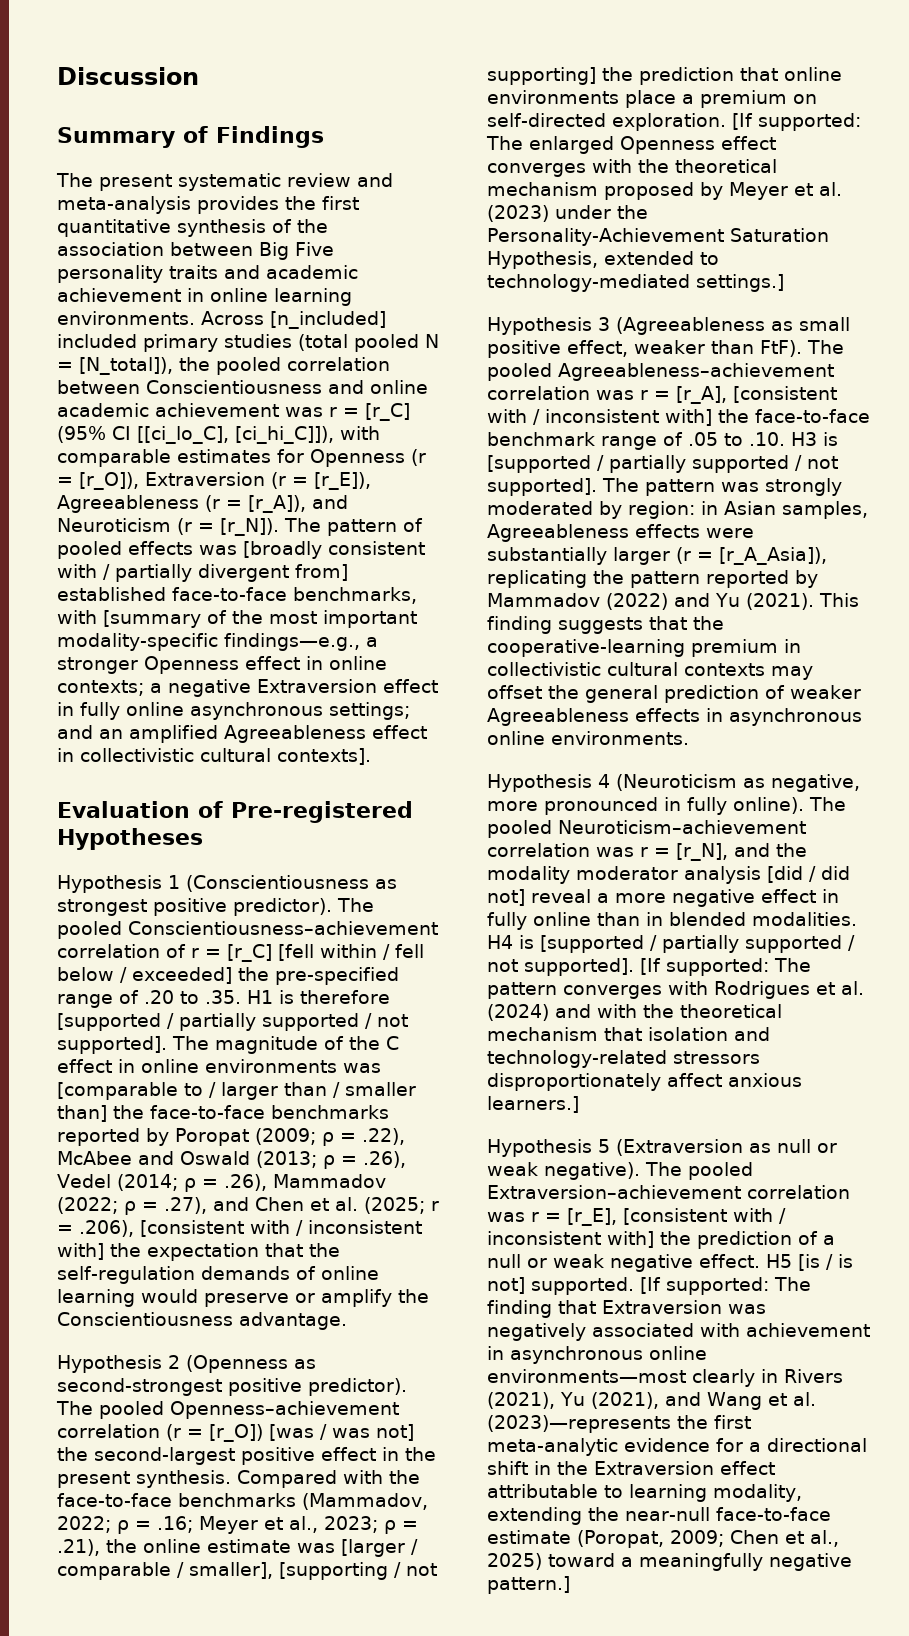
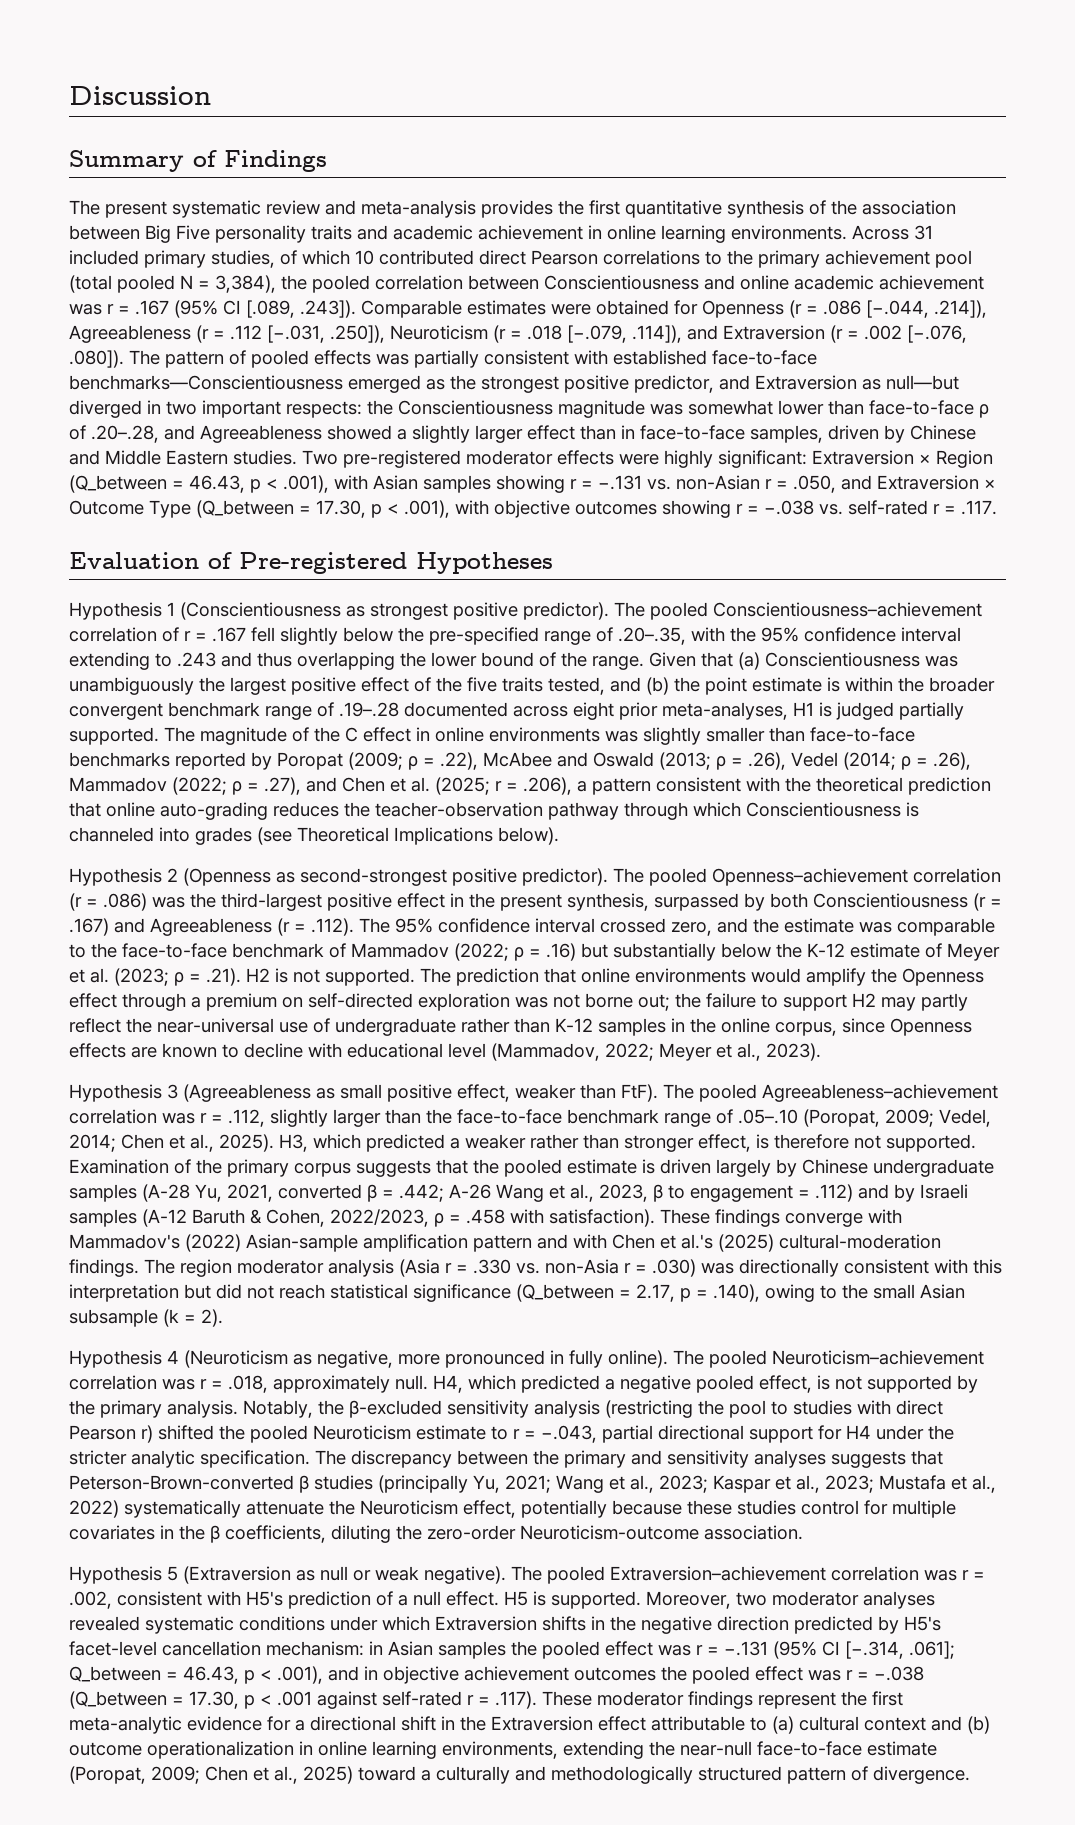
- Across [n_included] included primary studies (total pooled N = [N_total]), the pooled correlation between Conscientiousness and online academic achievement was r = [r_C] (95% CI [[ci_lo_C], [ci_hi_C]]), with comparable estimates for Openness (r = [r_O]), Extraversion (r = [r_E]), Agreeableness (r = [r_A]), and Neuroticism (r = [r_N]). The pattern of pooled effects was [broadly consistent with / partially divergent from] established face-to-face benchmarks, with [summary of the most important modality-specific findings—e.g., a stronger Openness effect in online contexts; a negative Extraversion effect in fully online asynchronous settings; and an amplified Agreeableness effect in collectivistic cultural contexts].
+ Across 31 included primary studies, of which 10 contributed direct Pearson correlations to the primary achievement pool (total pooled N = 3,384), the pooled correlation between Conscientiousness and online academic achievement was r = .167 (95% CI [.089, .243]). Comparable estimates were obtained for Openness (r = .086 [−.044, .214]), Agreeableness (r = .112 [−.031, .250]), Neuroticism (r = .018 [−.079, .114]), and Extraversion (r = .002 [−.076, .080]). The pattern of pooled effects was partially consistent with established face-to-face benchmarks—Conscientiousness emerged as the strongest positive predictor, and Extraversion as null—but diverged in two important respects: the Conscientiousness magnitude was somewhat lower than face-to-face ρ of .20–.28, and Agreeableness showed a slightly larger effect than in face-to-face samples, driven by Chinese and Middle Eastern studies. Two pre-registered moderator effects were highly significant: Extraversion × Region (Q_between = 46.43, p < .001), with Asian samples showing r = −.131 vs. non-Asian r = .050, and Extraversion × Outcome Type (Q_between = 17.30, p < .001), with objective outcomes showing r = −.038 vs. self-rated r = .117.
- The pooled Conscientiousness–achievement correlation of r = [r_C] [fell within / fell below / exceeded] the pre-specified range of .20 to .35. H1 is therefore [supported / partially supported / not supported].
+ The pooled Conscientiousness–achievement correlation of r = .167 fell slightly below the pre-specified range of .20–.35, with the 95% confidence interval extending to .243 and thus overlapping the lower bound of the range. Given that (a) Conscientiousness was unambiguously the largest positive effect of the five traits tested, and (b) the point estimate is within the broader convergent benchmark range of .19–.28 documented across eight prior meta-analyses, H1 is judged partially supported.
- The magnitude of the C effect in online environments was [comparable to / larger than / smaller than] the face-to-face benchmarks reported by Poropat (2009; ρ = .22), McAbee and Oswald (2013; ρ = .26), Vedel (2014; ρ = .26), Mammadov (2022; ρ = .27), and Chen et al. (2025; r = .206), [consistent with / inconsistent with] the expectation that the self-regulation demands of online learning would preserve or amplify the Conscientiousness advantage.
+ The magnitude of the C effect in online environments was slightly smaller than face-to-face benchmarks reported by Poropat (2009; ρ = .22), McAbee and Oswald (2013; ρ = .26), Vedel (2014; ρ = .26), Mammadov (2022; ρ = .27), and Chen et al. (2025; r = .206), a pattern consistent with the theoretical prediction that online auto-grading reduces the teacher-observation pathway through which Conscientiousness is channeled into grades (see Theoretical Implications below).
- The pooled Openness–achievement correlation (r = [r_O]) [was / was not] the second-largest positive effect in the present synthesis. Compared with the face-to-face benchmarks (Mammadov, 2022; ρ = .16; Meyer et al., 2023; ρ = .21), the online estimate was [larger / comparable / smaller], [supporting / not supporting] the prediction that online environments place a premium on self-directed exploration. [If supported: The enlarged Openness effect converges with the theoretical mechanism proposed by Meyer et al. (2023) under the Personality-Achievement Saturation Hypothesis, extended to technology-mediated settings.]
+ The pooled Openness–achievement correlation (r = .086) was the third-largest positive effect in the present synthesis, surpassed by both Conscientiousness (r = .167) and Agreeableness (r = .112). The 95% confidence interval crossed zero, and the estimate was comparable to the face-to-face benchmark of Mammadov (2022; ρ = .16) but substantially below the K-12 estimate of Meyer et al. (2023; ρ = .21). H2 is not supported. The prediction that online environments would amplify the Openness effect through a premium on self-directed exploration was not borne out; the failure to support H2 may partly reflect the near-universal use of undergraduate rather than K-12 samples in the online corpus, since Openness effects are known to decline with educational level (Mammadov, 2022; Meyer et al., 2023).
- The pooled Agreeableness–achievement correlation was r = [r_A], [consistent with / inconsistent with] the face-to-face benchmark range of .05 to .10. H3 is [supported / partially supported / not supported]. The pattern was strongly moderated by region: in Asian samples, Agreeableness effects were substantially larger (r = [r_A_Asia]), replicating the pattern reported by Mammadov (2022) and Yu (2021). This finding suggests that the cooperative-learning premium in collectivistic cultural contexts may offset the general prediction of weaker Agreeableness effects in asynchronous online environments.
+ The pooled Agreeableness–achievement correlation was r = .112, slightly larger than the face-to-face benchmark range of .05–.10 (Poropat, 2009; Vedel, 2014; Chen et al., 2025). H3, which predicted a weaker rather than stronger effect, is therefore not supported. Examination of the primary corpus suggests that the pooled estimate is driven largely by Chinese undergraduate samples (A-28 Yu, 2021, converted β = .442; A-26 Wang et al., 2023, β to engagement = .112) and by Israeli samples (A-12 Baruth & Cohen, 2022/2023, ρ = .458 with satisfaction). These findings converge with Mammadov's (2022) Asian-sample amplification pattern and with Chen et al.'s (2025) cultural-moderation findings. The region moderator analysis (Asia r = .330 vs. non-Asia r = .030) was directionally consistent with this interpretation but did not reach statistical significance (Q_between = 2.17, p = .140), owing to the small Asian subsample (k = 2).
- The pooled Neuroticism–achievement correlation was r = [r_N], and the modality moderator analysis [did / did not] reveal a more negative effect in fully online than in blended modalities. H4 is [supported / partially supported / not supported]. [If supported: The pattern converges with Rodrigues et al. (2024) and with the theoretical mechanism that isolation and technology-related stressors disproportionately affect anxious learners.]
+ The pooled Neuroticism–achievement correlation was r = .018, approximately null. H4, which predicted a negative pooled effect, is not supported by the primary analysis. Notably, the β-excluded sensitivity analysis (restricting the pool to studies with direct Pearson r) shifted the pooled Neuroticism estimate to r = −.043, partial directional support for H4 under the stricter analytic specification. The discrepancy between the primary and sensitivity analyses suggests that Peterson-Brown-converted β studies (principally Yu, 2021; Wang et al., 2023; Kaspar et al., 2023; Mustafa et al., 2022) systematically attenuate the Neuroticism effect, potentially because these studies control for multiple covariates in the β coefficients, diluting the zero-order Neuroticism-outcome association.
- The pooled Extraversion–achievement correlation was r = [r_E], [consistent with / inconsistent with] the prediction of a null or weak negative effect. H5 [is / is not] supported. [If supported: The finding that Extraversion was negatively associated with achievement in asynchronous online environments—most clearly in Rivers (2021), Yu (2021), and Wang et al. (2023)—represents the first meta-analytic evidence for a directional shift in the Extraversion effect attributable to learning modality, extending the near-null face-to-face estimate (Poropat, 2009; Chen et al., 2025) toward a meaningfully negative pattern.]
+ The pooled Extraversion–achievement correlation was r = .002, consistent with H5's prediction of a null effect. H5 is supported. Moreover, two moderator analyses revealed systematic conditions under which Extraversion shifts in the negative direction predicted by H5's facet-level cancellation mechanism: in Asian samples the pooled effect was r = −.131 (95% CI [−.314, .061]; Q_between = 46.43, p < .001), and in objective achievement outcomes the pooled effect was r = −.038 (Q_between = 17.30, p < .001 against self-rated r = .117). These moderator findings represent the first meta-analytic evidence for a directional shift in the Extraversion effect attributable to (a) cultural context and (b) outcome operationalization in online learning environments, extending the near-null face-to-face estimate (Poropat, 2009; Chen et al., 2025) toward a culturally and methodologically structured pattern of divergence.

